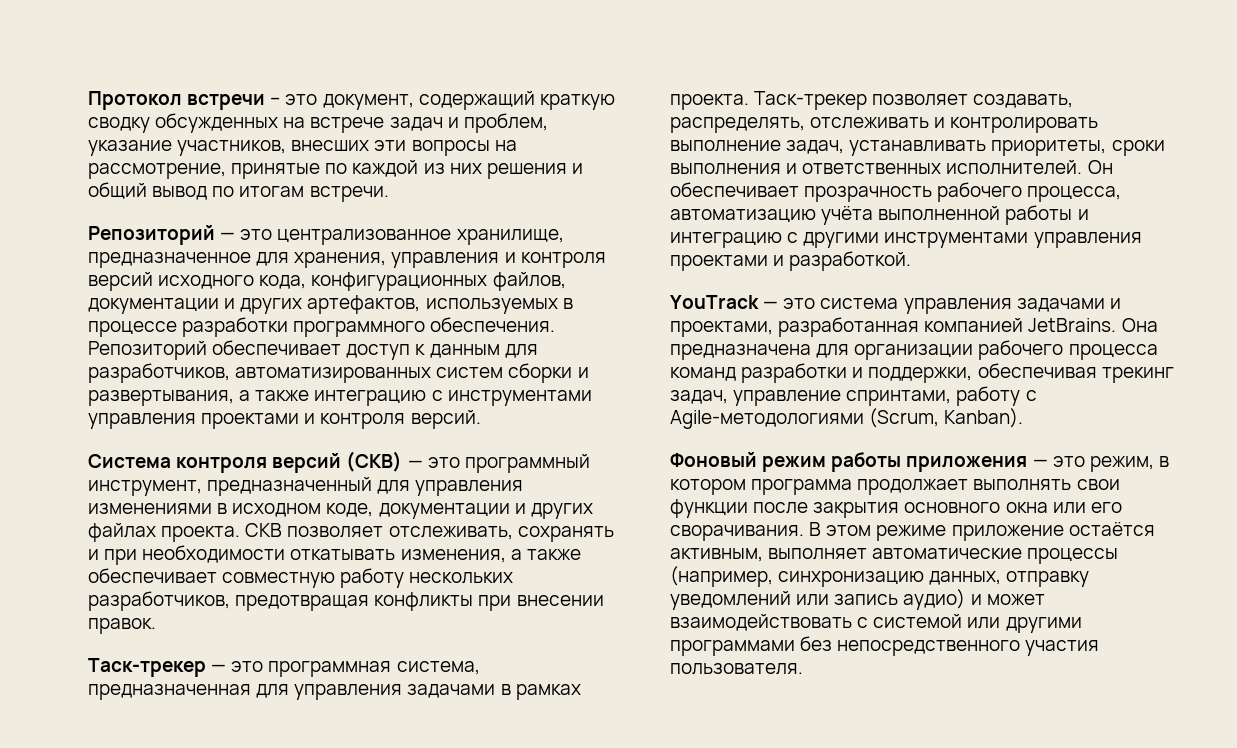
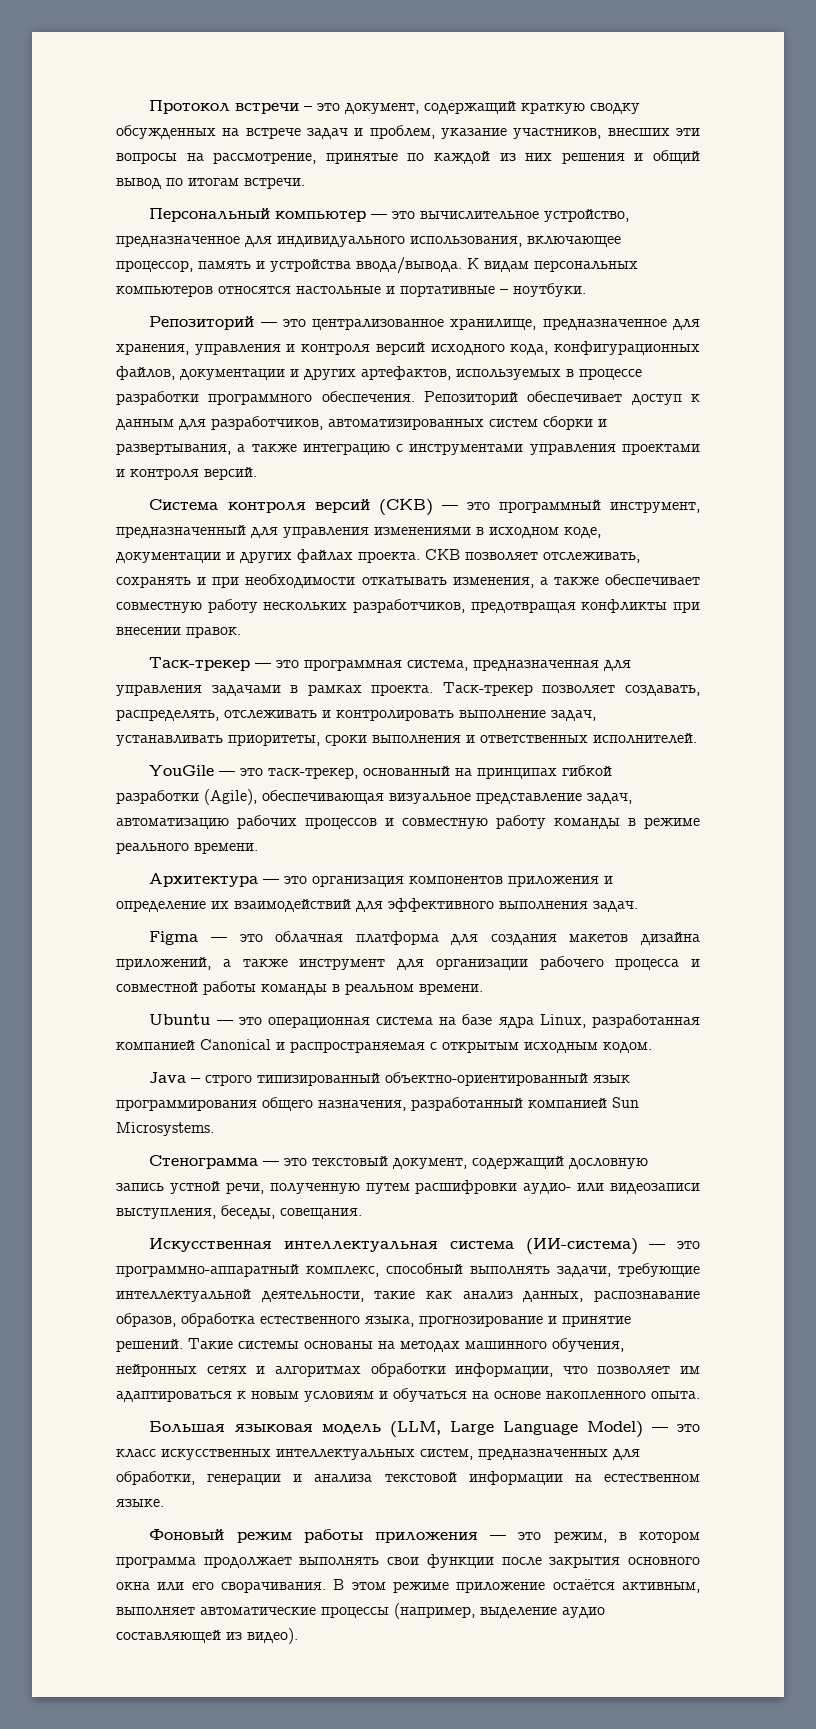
+ Персональный компьютер — это вычислительное устройство, предназначенное для индивидуального использования, включающее процессор, память и устройства ввода/вывода. К видам персональных компьютеров относятся настольные и портативные – ноутбуки.
- Таск-трекер позволяет создавать, распределять, отслеживать и контролировать выполнение задач, устанавливать приоритеты, сроки выполнения и ответственных исполнителей. Он обеспечивает прозрачность рабочего процесса, автоматизацию учёта выполненной работы и интеграцию с другими инструментами управления проектами и разработкой.
- YouTrack — это система управления задачами и проектами, разработанная компанией JetBrains. Она предназначена для организации рабочего процесса команд разработки и поддержки, обеспечивая трекинг задач, управление спринтами, работу с Agile-методологиями (Scrum, Kanban).
+ Таск-трекер позволяет создавать, распределять, отслеживать и контролировать выполнение задач, устанавливать приоритеты, сроки выполнения и ответственных исполнителей.
+ YouGile — это таск-трекер, основанный на принципах гибкой разработки (Agile), обеспечивающая визуальное представление задач, автоматизацию рабочих процессов и совместную работу команды в режиме реального времени.
+ Архитектура — это организация компонентов приложения и определение их взаимодействий для эффективного выполнения задач.
+ Figma — это облачная платформа для создания макетов дизайна приложений, а также инструмент для организации рабочего процесса и совместной работы команды в реальном времени.
+ Ubuntu — это операционная система на базе ядра Linux, разработанная компанией Canonical и распространяемая с открытым исходным кодом.
+ Java – строго типизированный объектно-ориентированный язык программирования общего назначения, разработанный компанией Sun Microsystems.
+ Стенограмма — это текстовый документ, содержащий дословную запись устной речи, полученную путем расшифровки аудио- или видеозаписи выступления, беседы, совещания.
+ Искусственная интеллектуальная система (ИИ-система) — это программно-аппаратный комплекс, способный выполнять задачи, требующие интеллектуальной деятельности, такие как анализ данных, распознавание образов, обработка естественного языка, прогнозирование и принятие решений. Такие системы основаны на методах машинного обучения, нейронных сетях и алгоритмах обработки информации, что позволяет им адаптироваться к новым условиям и обучаться на основе накопленного опыта.
+ Большая языковая модель (LLM, Large Language Model) — это класс искусственных интеллектуальных систем, предназначенных для обработки, генерации и анализа текстовой информации на естественном языке.
- В этом режиме приложение остаётся активным, выполняет автоматические процессы (например, синхронизацию данных, отправку уведомлений или запись аудио) и может взаимодействовать с системой или другими программами без непосредственного участия пользователя.
+ В этом режиме приложение остаётся активным, выполняет автоматические процессы (например, выделение аудио составляющей из видео).

